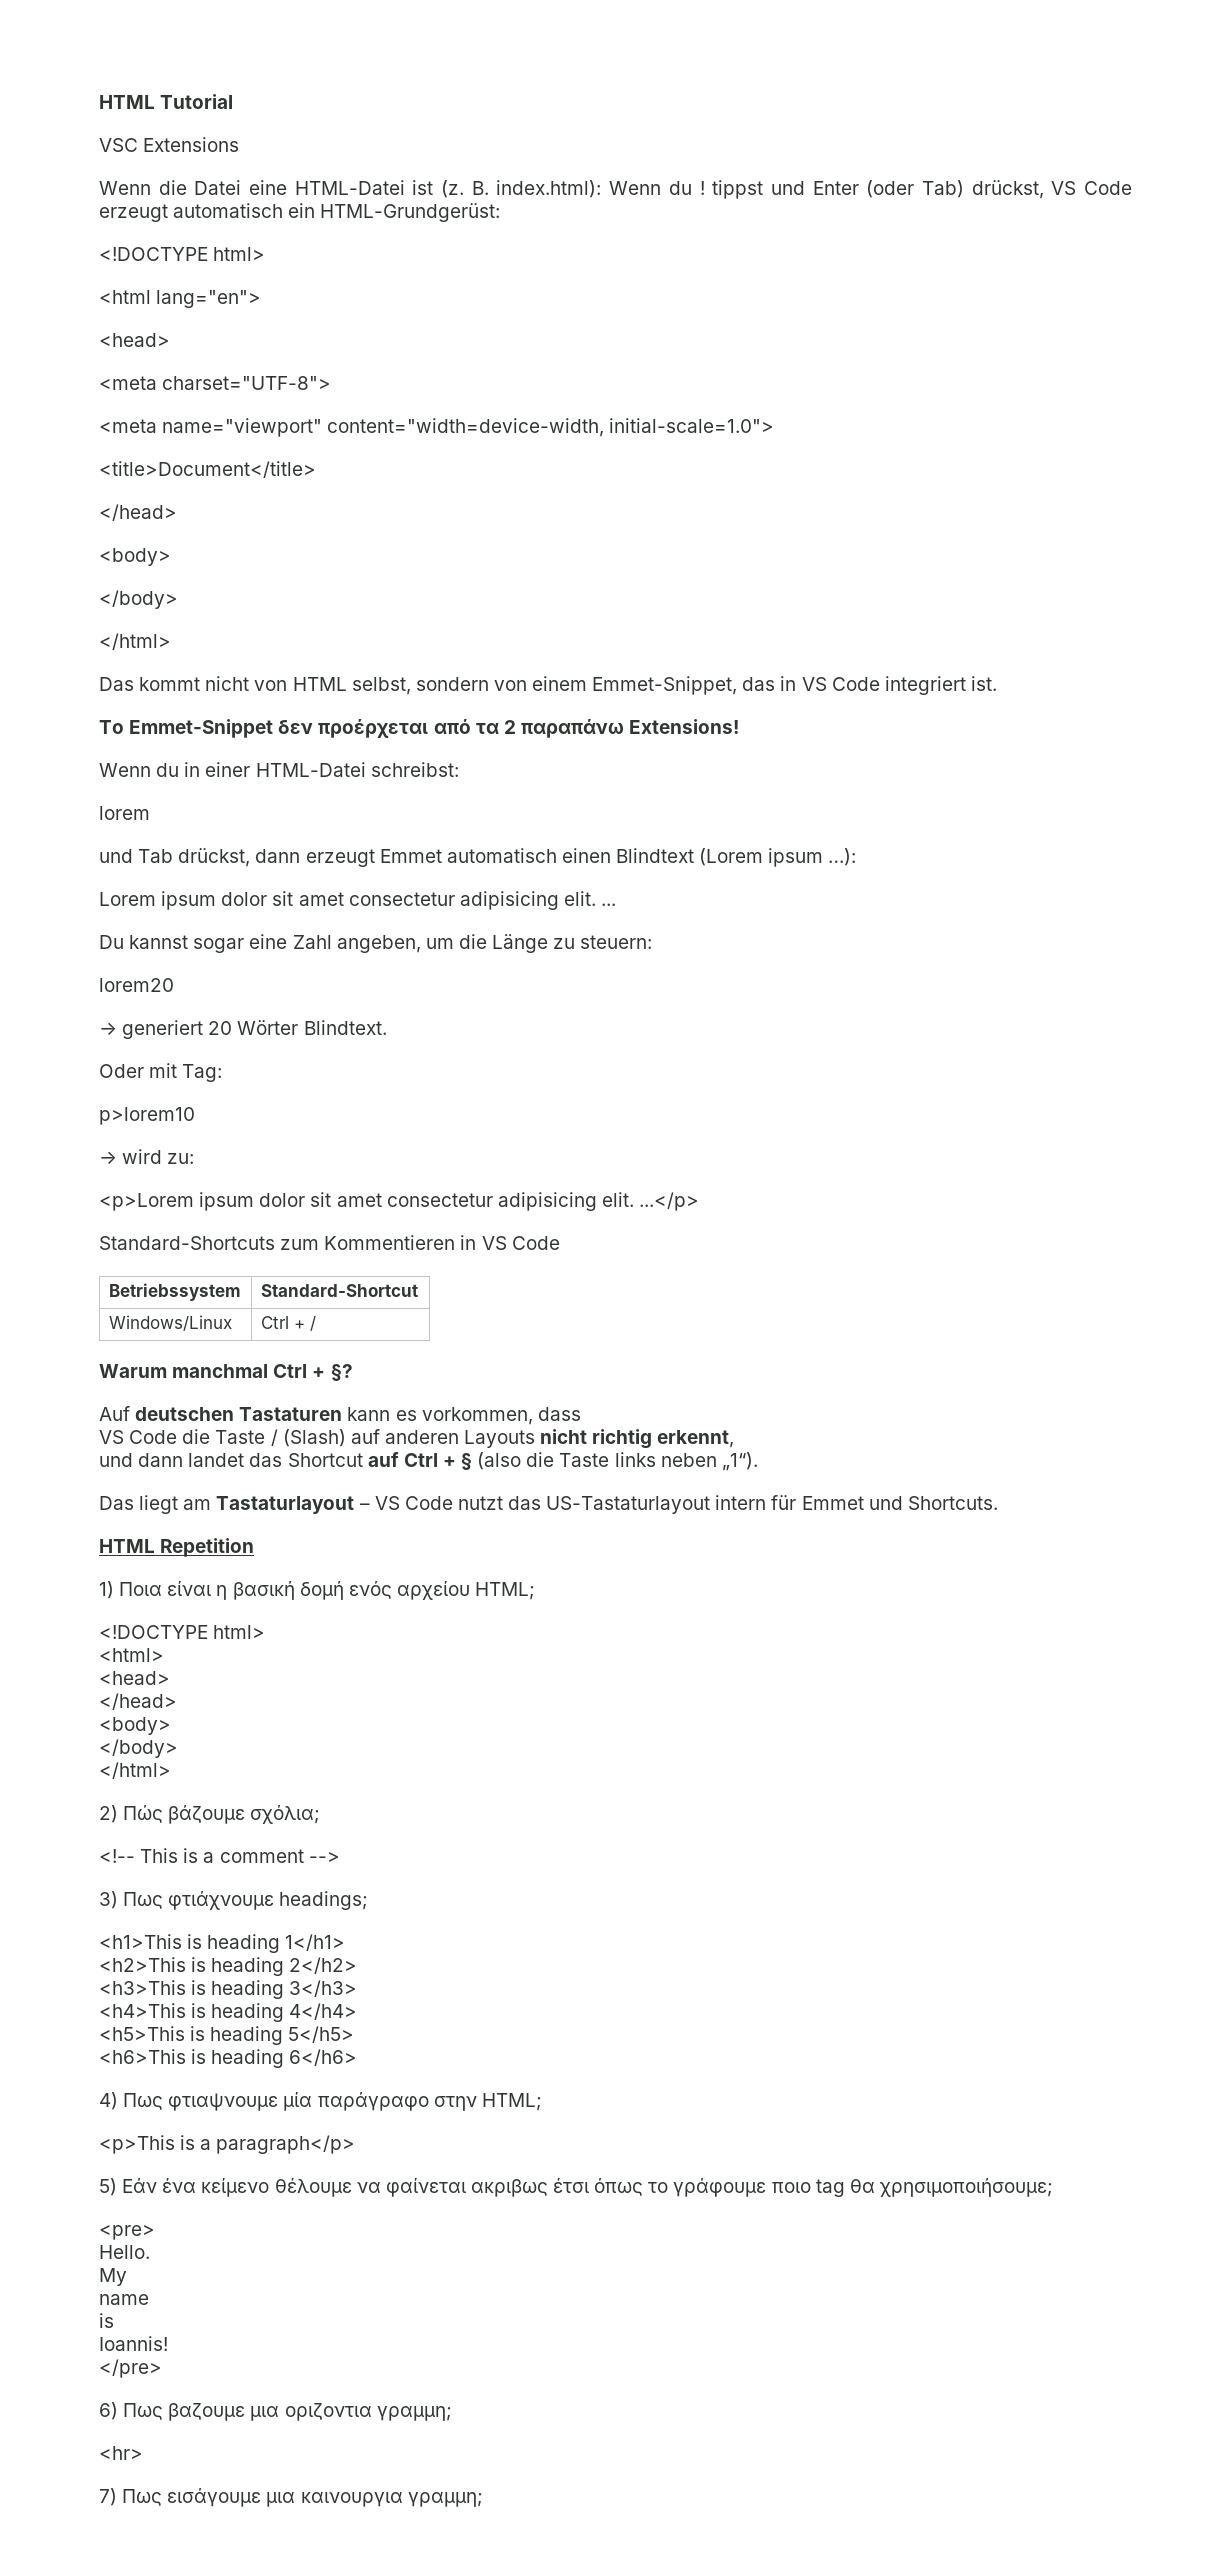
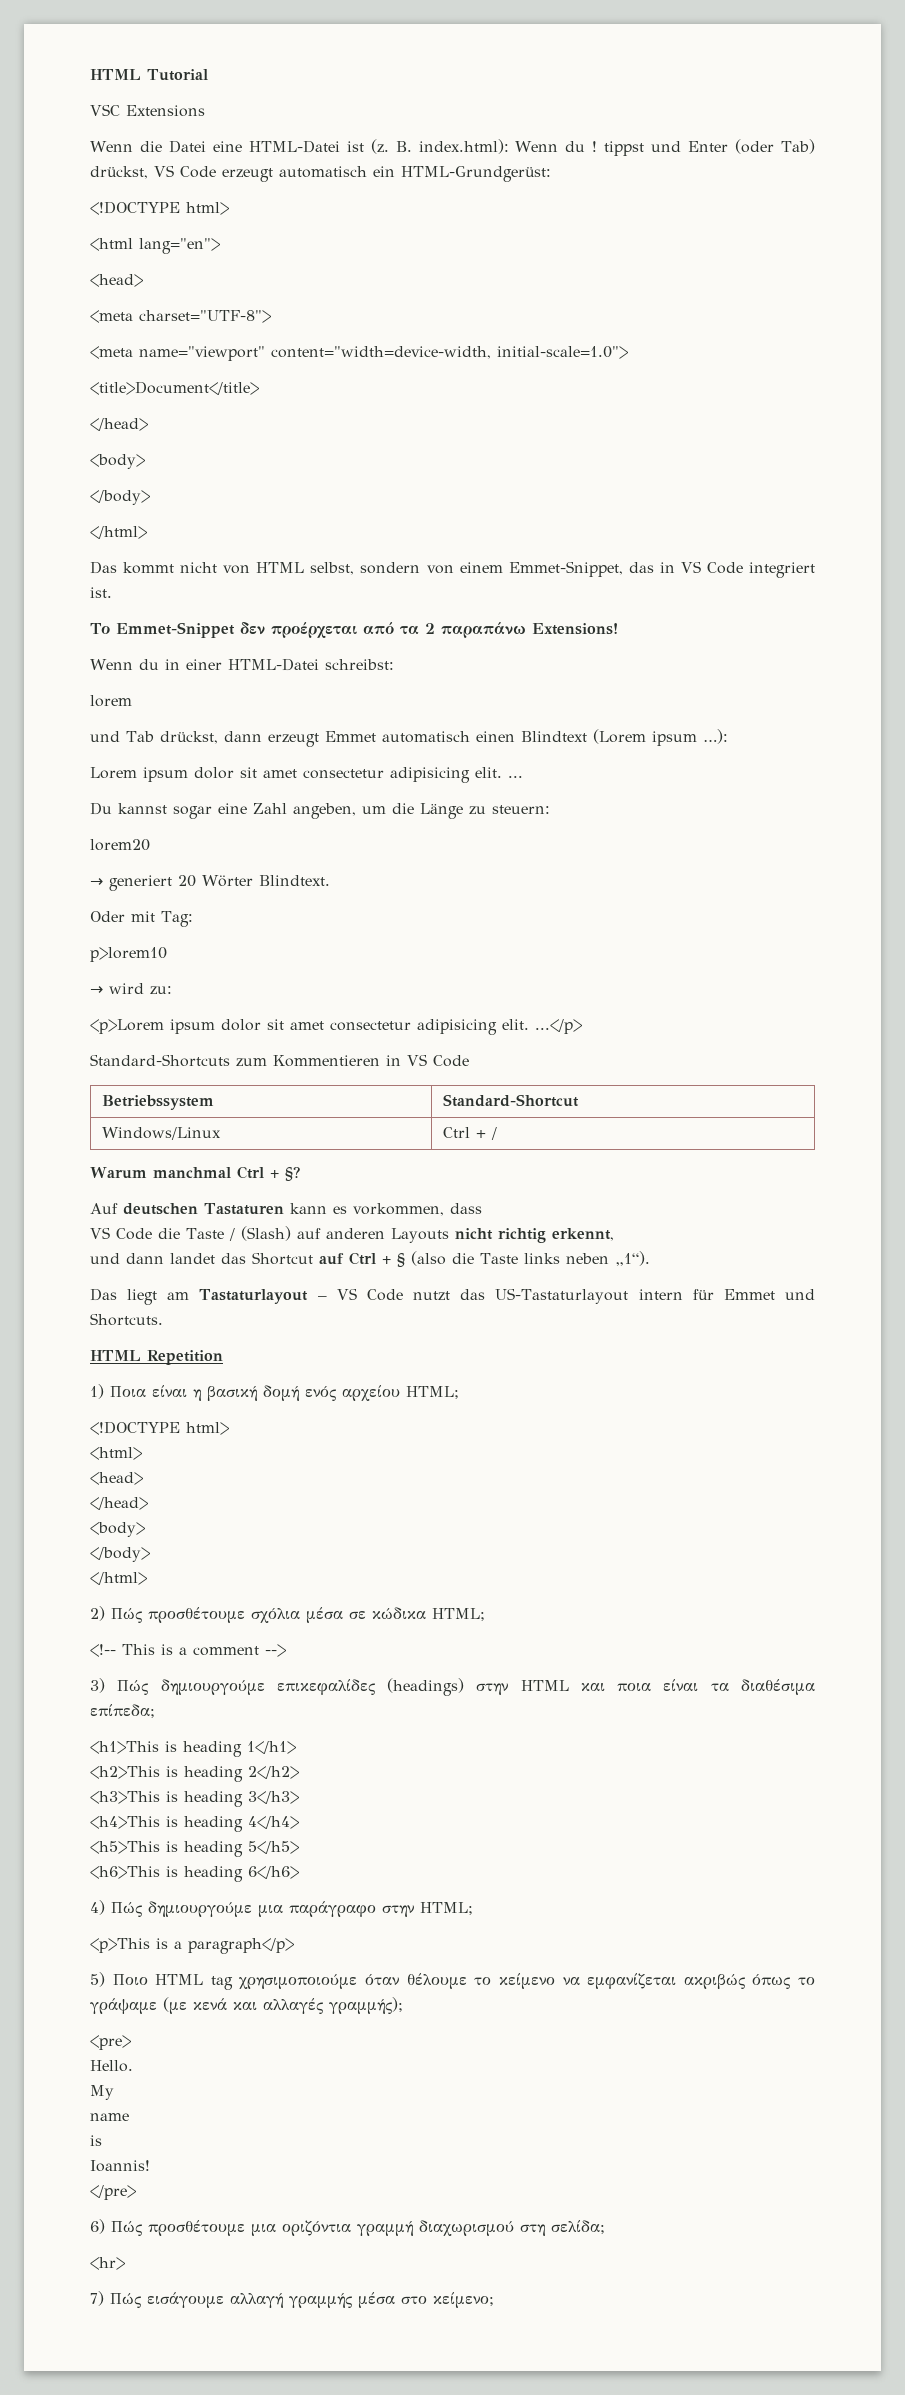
- 2) Πώς βάζουμε σχόλια;
+ 2) Πώς προσθέτουμε σχόλια μέσα σε κώδικα HTML;
- 3) Πως φτιάχνουμε headings;
+ 3) Πώς δημιουργούμε επικεφαλίδες (headings) στην HTML και ποια είναι τα διαθέσιμα επίπεδα;
- 4) Πως φτιαψνουμε μία παράγραφο στην HTML;
+ 4) Πώς δημιουργούμε μια παράγραφο στην HTML;
- 5) Εάν ένα κείμενο θέλουμε να φαίνεται ακριβως έτσι όπως το γράφουμε ποιο tag θα χρησιμοποιήσουμε;
+ 5) Ποιο HTML tag χρησιμοποιούμε όταν θέλουμε το κείμενο να εμφανίζεται ακριβώς όπως το γράψαμε (με κενά και αλλαγές γραμμής);
- 6) Πως βαζουμε μια οριζοντια γραμμη;
+ 6) Πώς προσθέτουμε μια οριζόντια γραμμή διαχωρισμού στη σελίδα;
  <hr>
- 7) Πως εισάγουμε μια καινουργια γραμμη;
+ 7) Πώς εισάγουμε αλλαγή γραμμής μέσα στο κείμενο;

